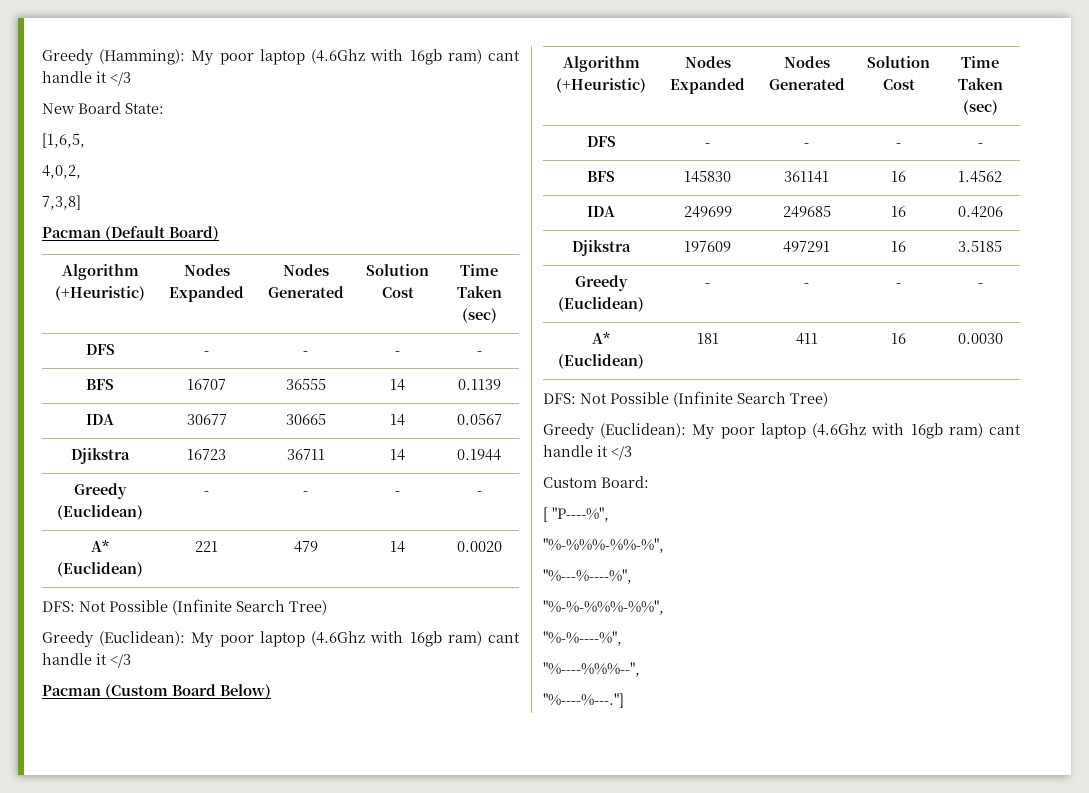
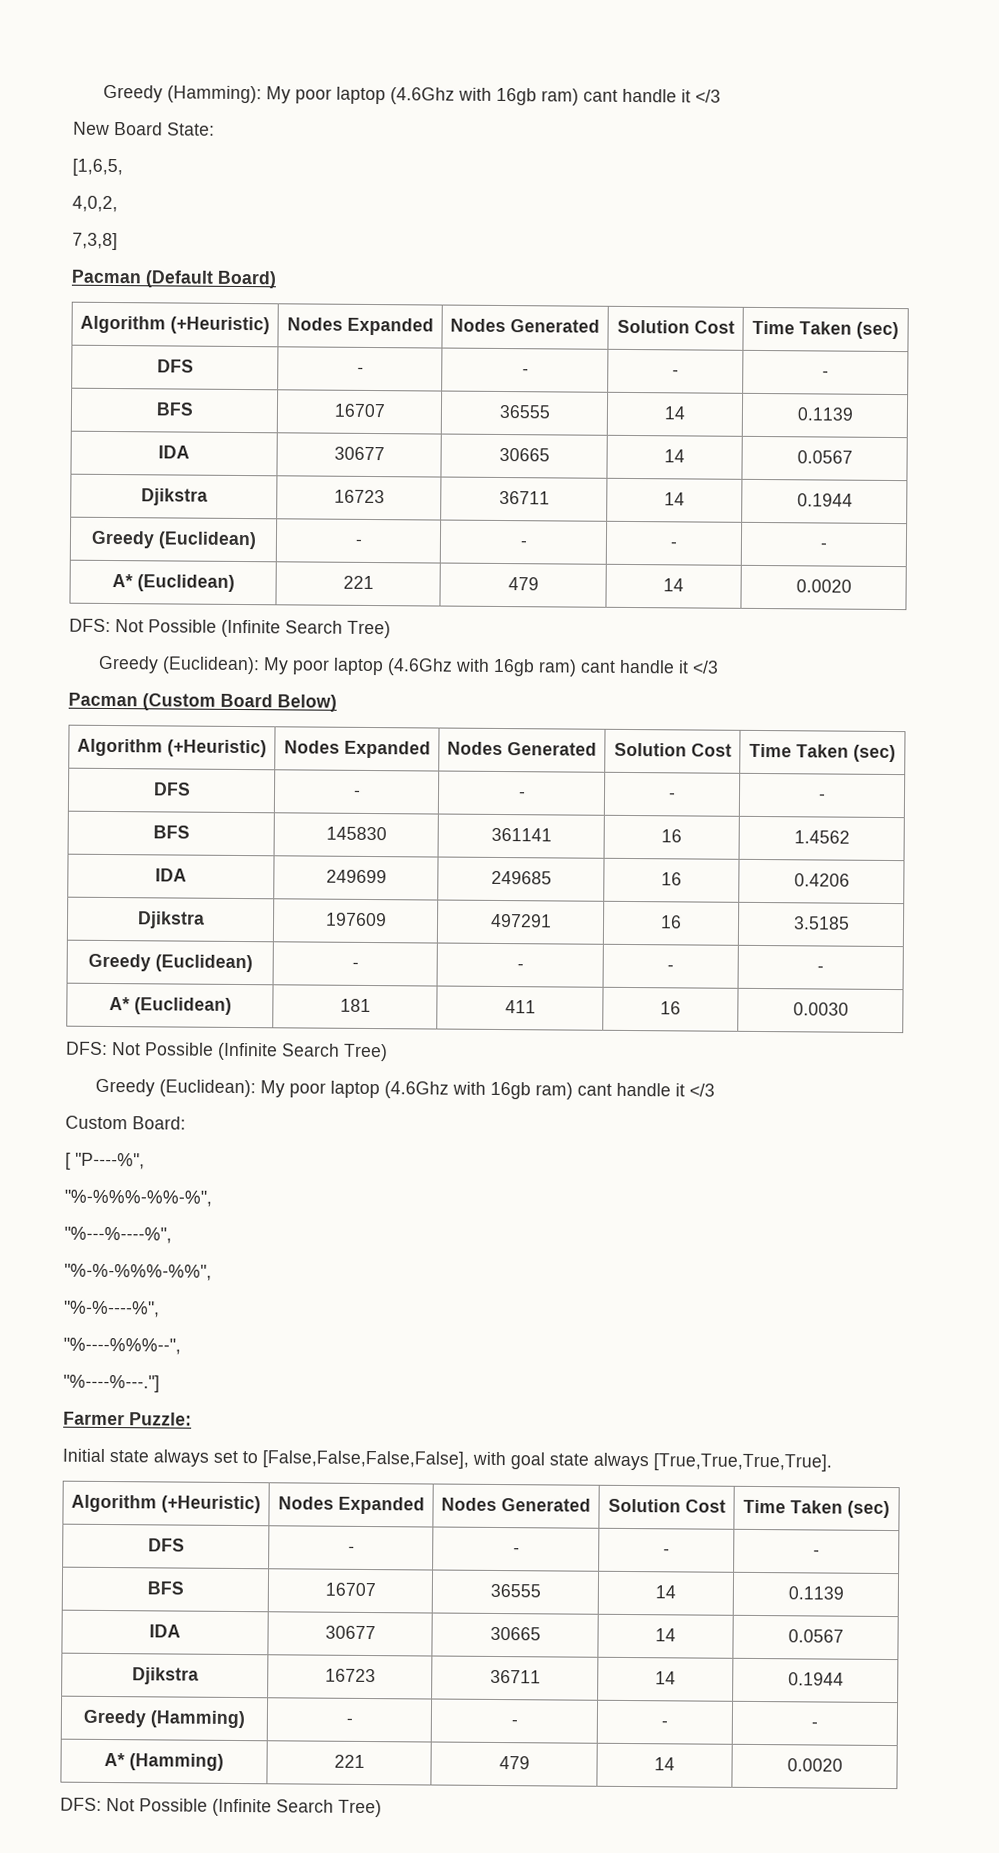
+ Farmer Puzzle:
+ Initial state always set to [False,False,False,False], with goal state always [True,True,True,True].
+ Algorithm (+Heuristic) | Nodes Expanded | Nodes Generated | Solution Cost | Time Taken (sec)
+ DFS | - | - | - | -
+ BFS | 16707 | 36555 | 14 | 0.1139
+ IDA | 30677 | 30665 | 14 | 0.0567
+ Djikstra | 16723 | 36711 | 14 | 0.1944
+ Greedy (Hamming) | - | - | - | -
+ A* (Hamming) | 221 | 479 | 14 | 0.0020
+ DFS: Not Possible (Infinite Search Tree)

